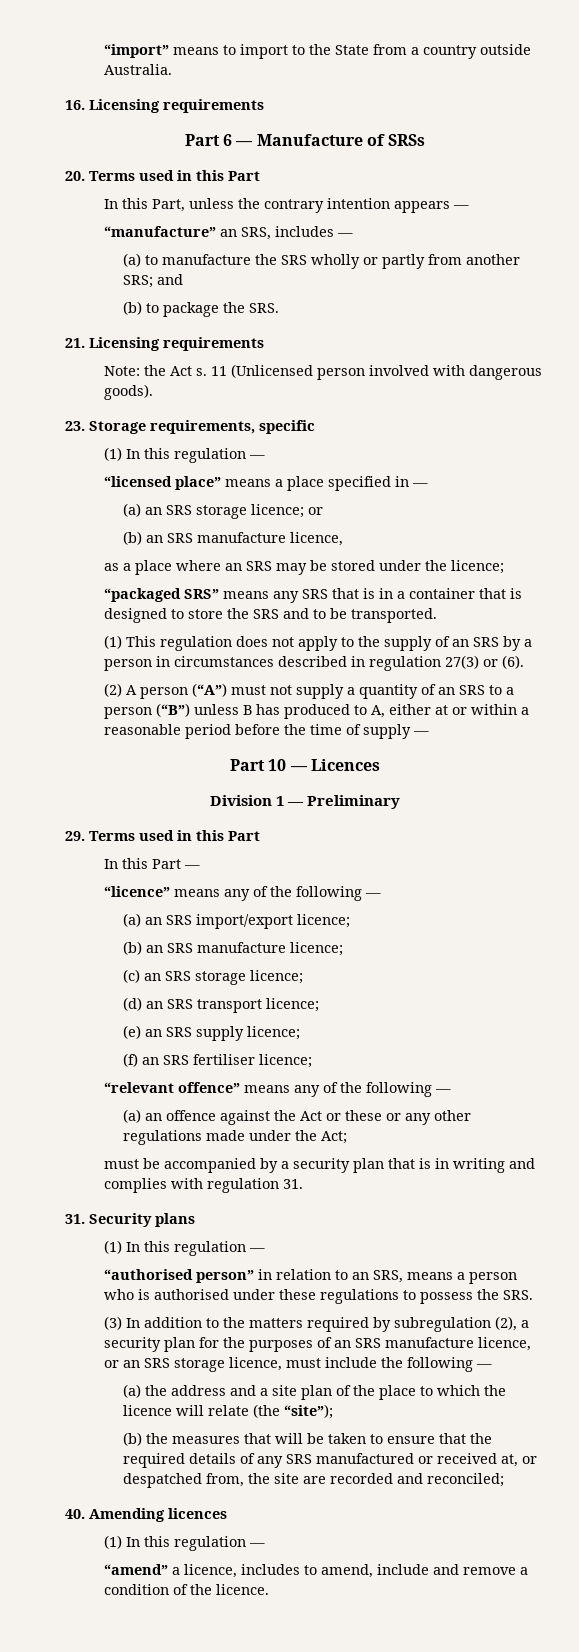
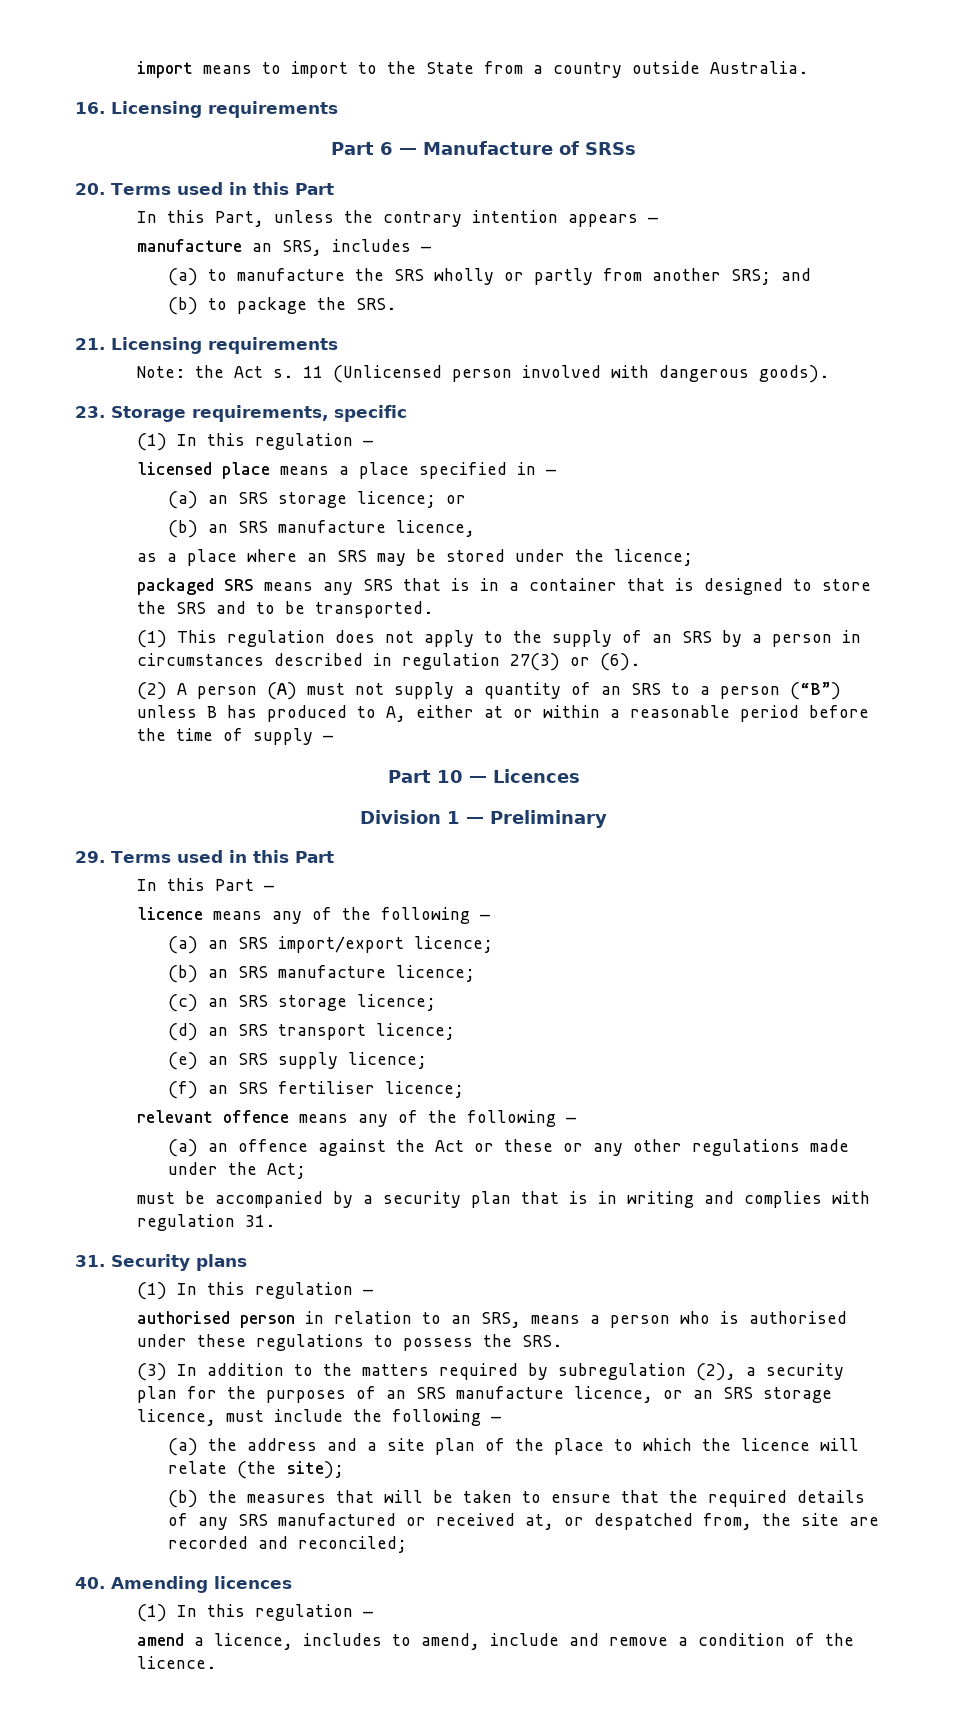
- “import” means to import to the State from a country outside Australia.
+ import means to import to the State from a country outside Australia.
- “manufacture” an SRS, includes —
+ manufacture an SRS, includes —
- “licensed place” means a place specified in —
+ licensed place means a place specified in —
- “packaged SRS” means any SRS that is in a container that is designed to store the SRS and to be transported.
+ packaged SRS means any SRS that is in a container that is designed to store the SRS and to be transported.
- (2) A person (“A”) must not supply a quantity of an SRS to a person (“B”) unless B has produced to A, either at or within a reasonable period before the time of supply —
+ (2) A person (A) must not supply a quantity of an SRS to a person (“B”) unless B has produced to A, either at or within a reasonable period before the time of supply —
- “licence” means any of the following —
+ licence means any of the following —
- “relevant offence” means any of the following —
+ relevant offence means any of the following —
- “authorised person” in relation to an SRS, means a person who is authorised under these regulations to possess the SRS.
+ authorised person in relation to an SRS, means a person who is authorised under these regulations to possess the SRS.
- (a) the address and a site plan of the place to which the licence will relate (the “site”);
+ (a) the address and a site plan of the place to which the licence will relate (the site);
- “amend” a licence, includes to amend, include and remove a condition of the licence.
+ amend a licence, includes to amend, include and remove a condition of the licence.

